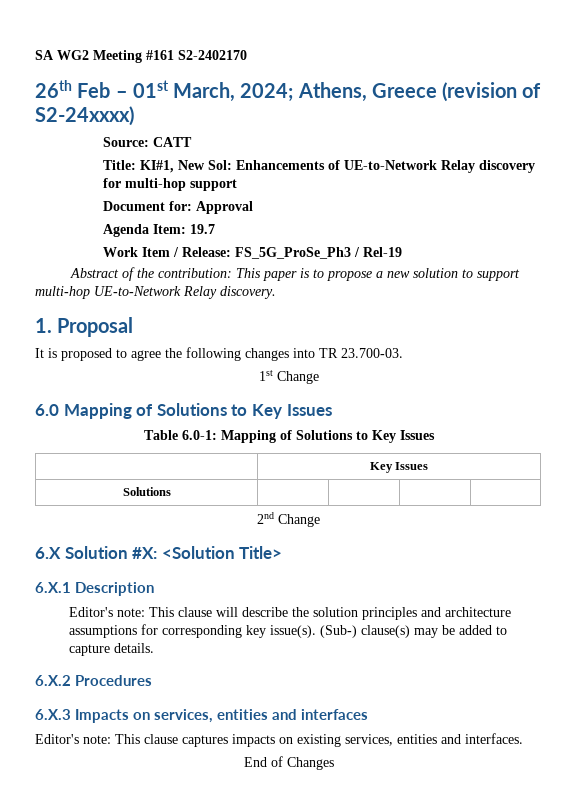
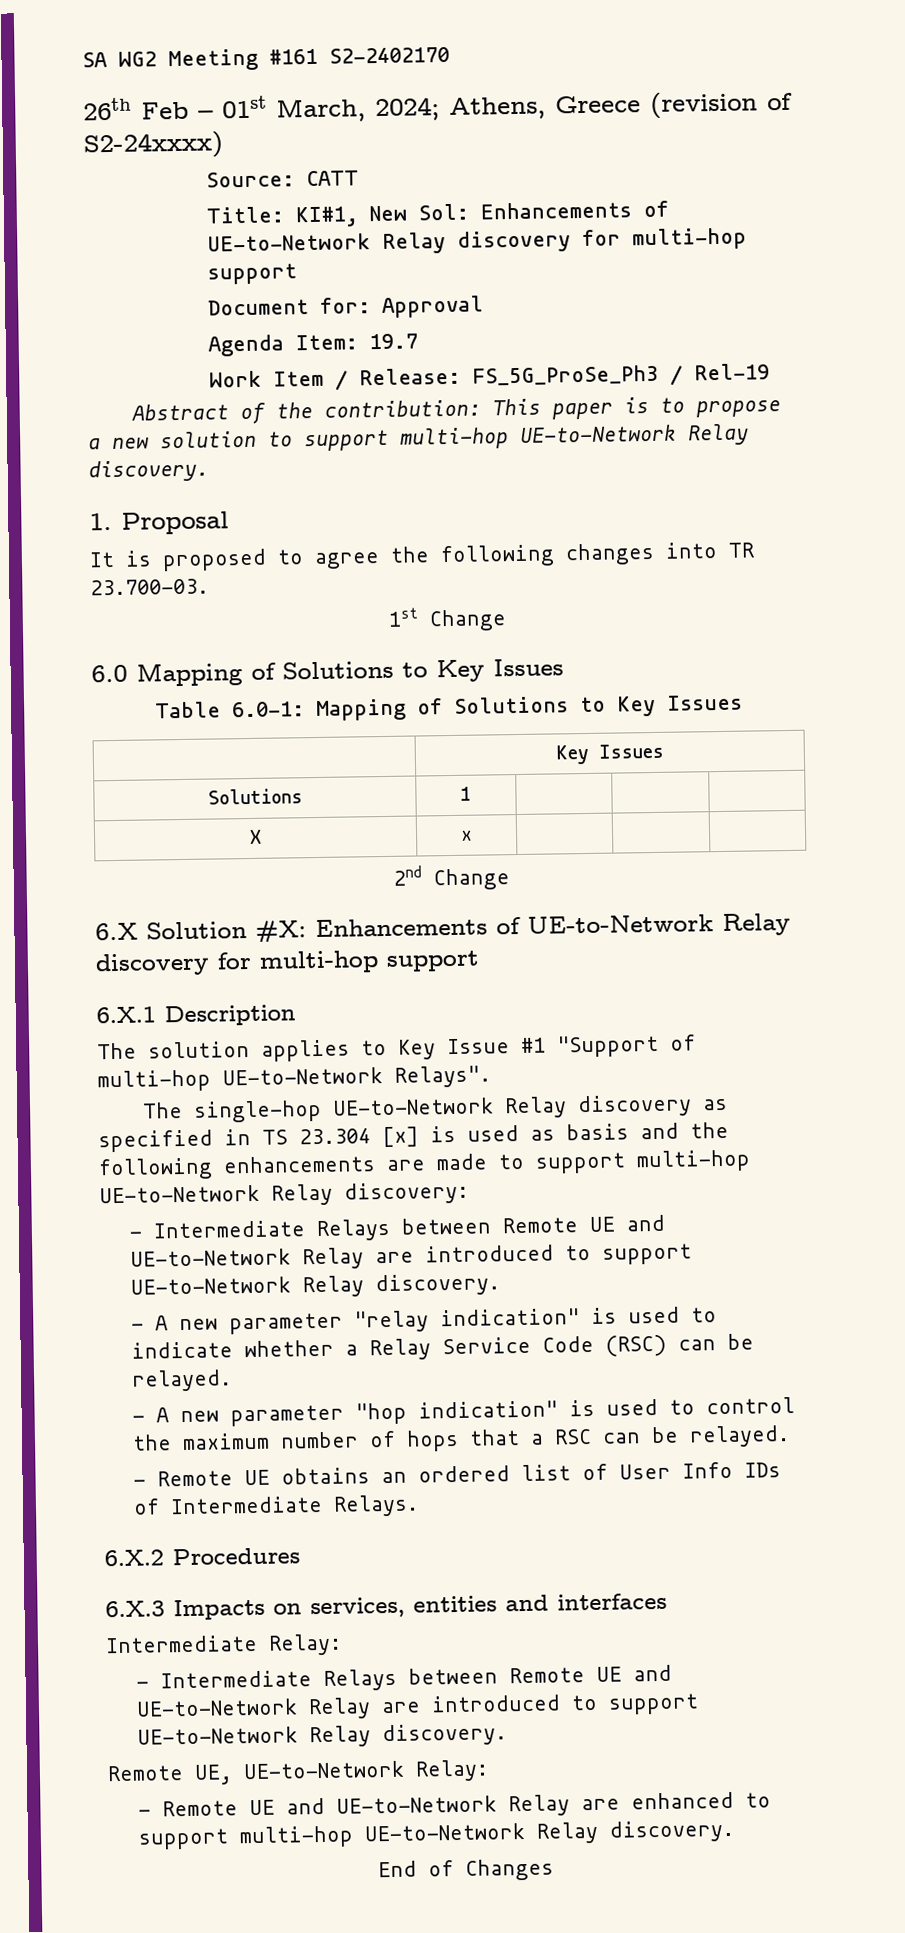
- Solutions | | | |
+ Solutions | 1 | | |
+ X | x | | |
- 6.X Solution #X: <Solution Title>
+ 6.X Solution #X: Enhancements of UE-to-Network Relay discovery for multi-hop support
  6.X.1 Description
- Editor's note: This clause will describe the solution principles and architecture assumptions for corresponding key issue(s). (Sub-) clause(s) may be added to capture details.
+ The solution applies to Key Issue #1 "Support of multi-hop UE-to-Network Relays".
+ The single-hop UE-to-Network Relay discovery as specified in TS 23.304 [x] is used as basis and the following enhancements are made to support multi-hop UE-to-Network Relay discovery:
+ - Intermediate Relays between Remote UE and UE-to-Network Relay are introduced to support UE-to-Network Relay discovery.
+ - A new parameter "relay indication" is used to indicate whether a Relay Service Code (RSC) can be relayed.
+ - A new parameter "hop indication" is used to control the maximum number of hops that a RSC can be relayed.
+ - Remote UE obtains an ordered list of User Info IDs of Intermediate Relays.
- Editor's note: This clause captures impacts on existing services, entities and interfaces.
+ Intermediate Relay:
+ - Intermediate Relays between Remote UE and UE-to-Network Relay are introduced to support UE-to-Network Relay discovery.
+ Remote UE, UE-to-Network Relay:
+ - Remote UE and UE-to-Network Relay are enhanced to support multi-hop UE-to-Network Relay discovery.

